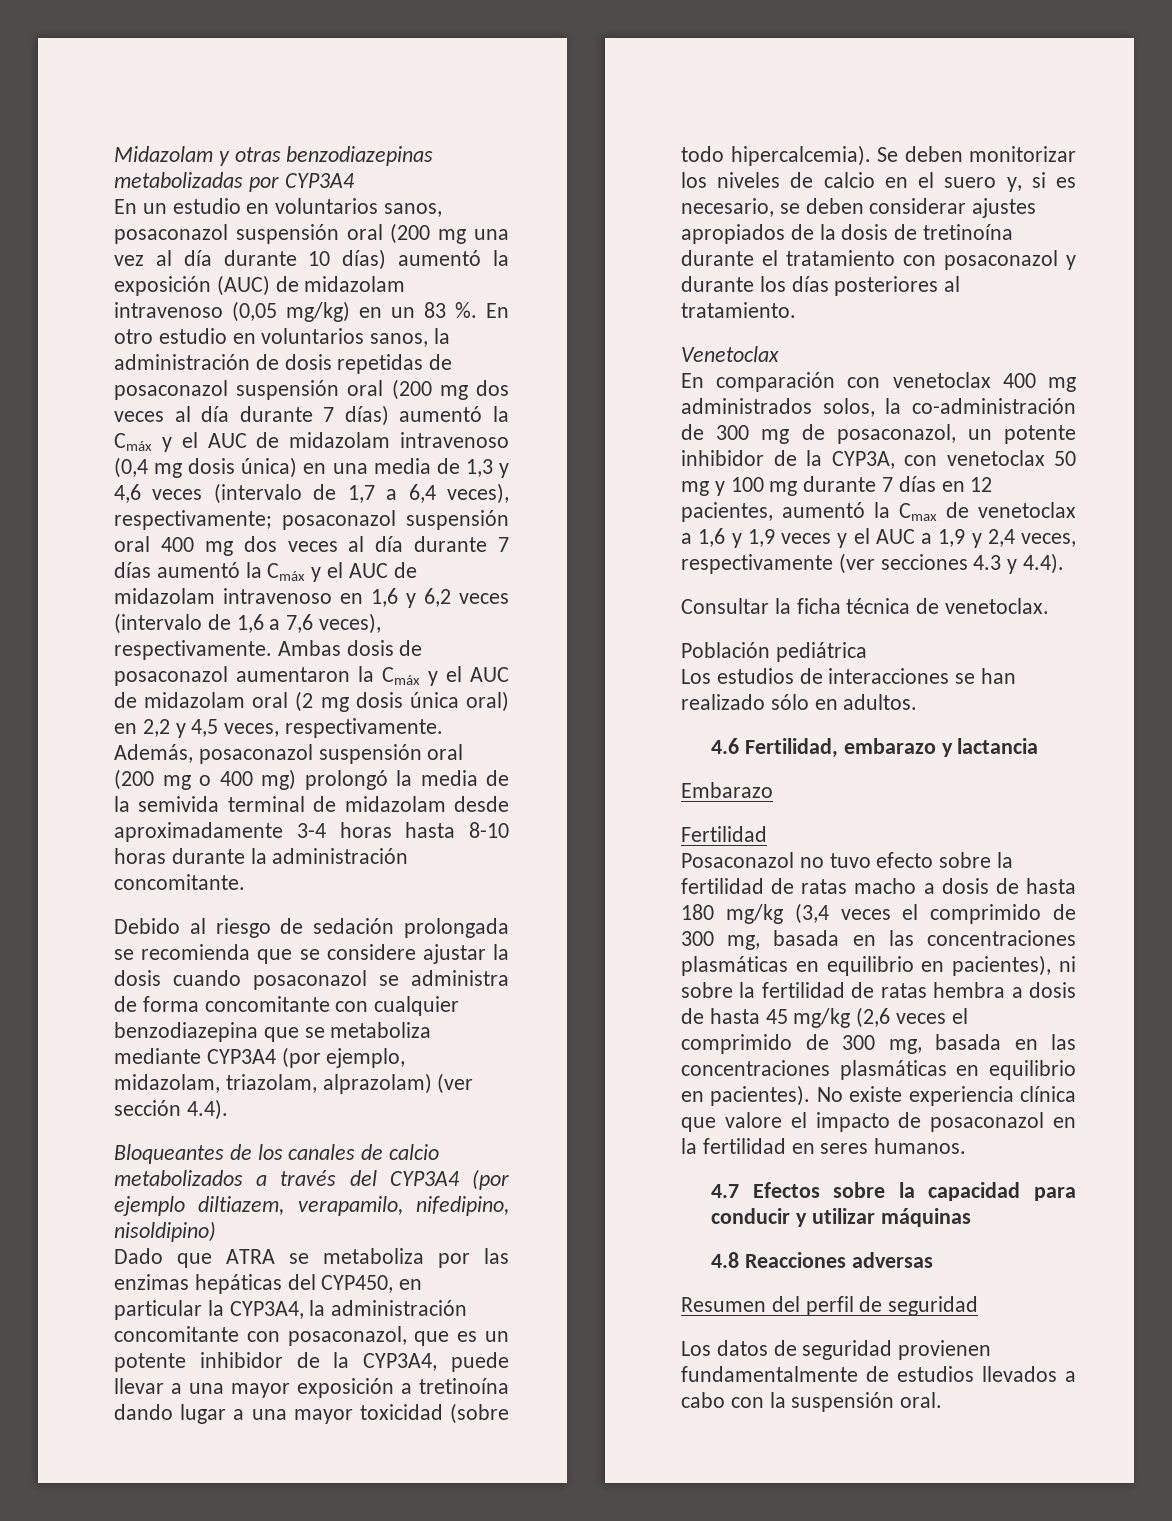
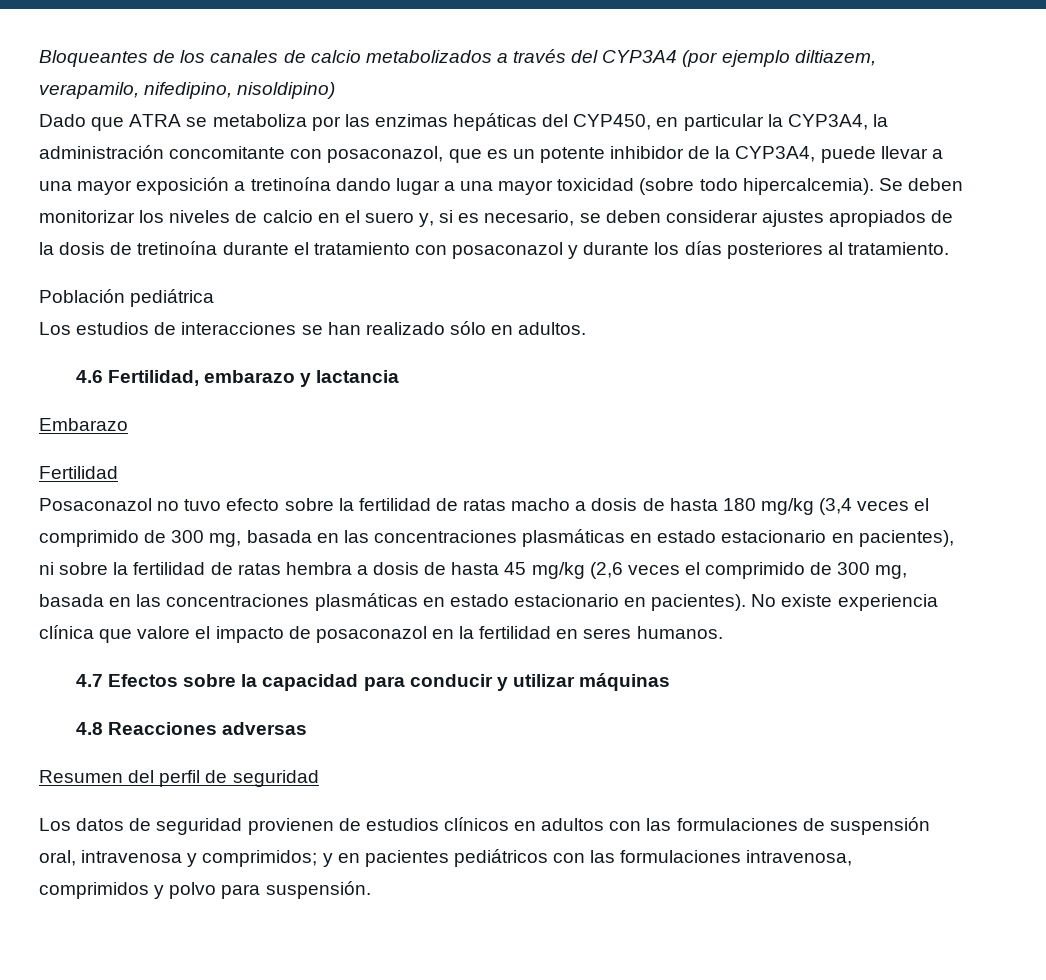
- Midazolam y otras benzodiazepinas metabolizadas por CYP3A4
- En un estudio en voluntarios sanos, posaconazol suspensión oral (200 mg una vez al día durante 10 días) aumentó la exposición (AUC) de midazolam intravenoso (0,05 mg/kg) en un 83 %. En otro estudio en voluntarios sanos, la administración de dosis repetidas de posaconazol suspensión oral (200 mg dos veces al día durante 7 días) aumentó la Cmáx y el AUC de midazolam intravenoso (0,4 mg dosis única) en una media de 1,3 y 4,6 veces (intervalo de 1,7 a 6,4 veces), respectivamente; posaconazol suspensión oral 400 mg dos veces al día durante 7 días aumentó la Cmáx y el AUC de midazolam intravenoso en 1,6 y 6,2 veces (intervalo de 1,6 a 7,6 veces), respectivamente. Ambas dosis de posaconazol aumentaron la Cmáx y el AUC de midazolam oral (2 mg dosis única oral) en 2,2 y 4,5 veces, respectivamente. Además, posaconazol suspensión oral (200 mg o 400 mg) prolongó la media de la semivida terminal de midazolam desde aproximadamente 3-4 horas hasta 8-10 horas durante la administración concomitante.
- Debido al riesgo de sedación prolongada se recomienda que se considere ajustar la dosis cuando posaconazol se administra de forma concomitante con cualquier benzodiazepina que se metaboliza mediante CYP3A4 (por ejemplo, midazolam, triazolam, alprazolam) (ver sección 4.4).
- Venetoclax
- En comparación con venetoclax 400 mg administrados solos, la co-administración de 300 mg de posaconazol, un potente inhibidor de la CYP3A, con venetoclax 50 mg y 100 mg durante 7 días en 12 pacientes, aumentó la Cmax de venetoclax a 1,6 y 1,9 veces y el AUC a 1,9 y 2,4 veces, respectivamente (ver secciones 4.3 y 4.4).
- Consultar la ficha técnica de venetoclax.
- Posaconazol no tuvo efecto sobre la fertilidad de ratas macho a dosis de hasta 180 mg/kg (3,4 veces el comprimido de 300 mg, basada en las concentraciones plasmáticas en equilibrio en pacientes), ni sobre la fertilidad de ratas hembra a dosis de hasta 45 mg/kg (2,6 veces el comprimido de 300 mg, basada en las concentraciones plasmáticas en equilibrio en pacientes).
+ Posaconazol no tuvo efecto sobre la fertilidad de ratas macho a dosis de hasta 180 mg/kg (3,4 veces el comprimido de 300 mg, basada en las concentraciones plasmáticas en estado estacionario en pacientes), ni sobre la fertilidad de ratas hembra a dosis de hasta 45 mg/kg (2,6 veces el comprimido de 300 mg, basada en las concentraciones plasmáticas en estado estacionario en pacientes).
- Los datos de seguridad provienen fundamentalmente de estudios llevados a cabo con la suspensión oral.
+ Los datos de seguridad provienen de estudios clínicos en adultos con las formulaciones de suspensión oral, intravenosa y comprimidos; y en pacientes pediátricos con las formulaciones intravenosa, comprimidos y polvo para suspensión.

